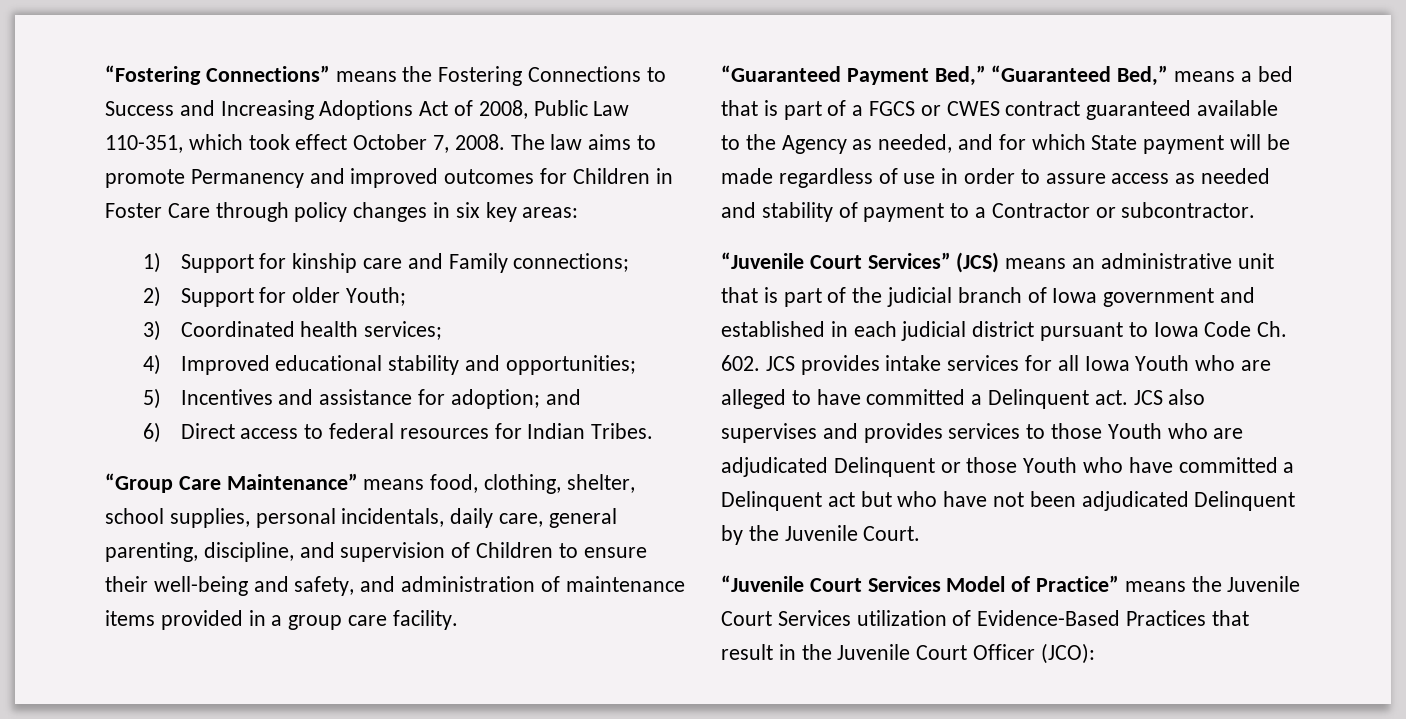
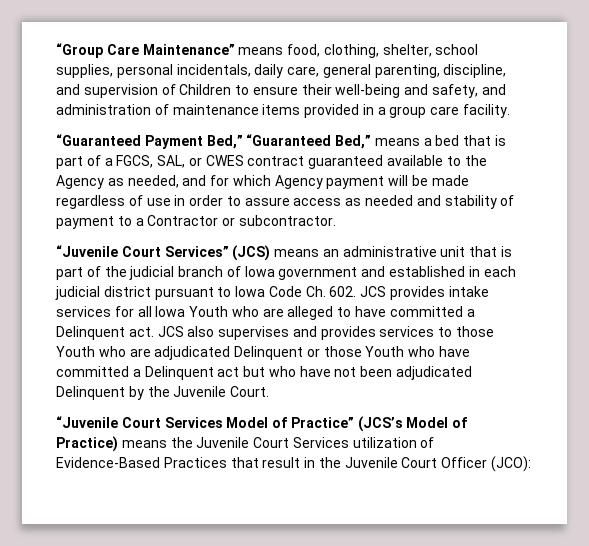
- “Fostering Connections” means the Fostering Connections to Success and Increasing Adoptions Act of 2008, Public Law 110-351, which took effect October 7, 2008. The law aims to promote Permanency and improved outcomes for Children in Foster Care through policy changes in six key areas:
- 1) Support for kinship care and Family connections;
- 2) Support for older Youth;
- 3) Coordinated health services;
- 4) Improved educational stability and opportunities;
- 5) Incentives and assistance for adoption; and
- 6) Direct access to federal resources for Indian Tribes.
- “Guaranteed Payment Bed,” “Guaranteed Bed,” means a bed that is part of a FGCS or CWES contract guaranteed available to the Agency as needed, and for which State payment will be made regardless of use in order to assure access as needed and stability of payment to a Contractor or subcontractor.
+ “Guaranteed Payment Bed,” “Guaranteed Bed,” means a bed that is part of a FGCS, SAL, or CWES contract guaranteed available to the Agency as needed, and for which Agency payment will be made regardless of use in order to assure access as needed and stability of payment to a Contractor or subcontractor.
- “Juvenile Court Services Model of Practice” means the Juvenile Court Services utilization of Evidence-Based Practices that result in the Juvenile Court Officer (JCO):
+ “Juvenile Court Services Model of Practice” (JCS’s Model of Practice) means the Juvenile Court Services utilization of Evidence-Based Practices that result in the Juvenile Court Officer (JCO):

